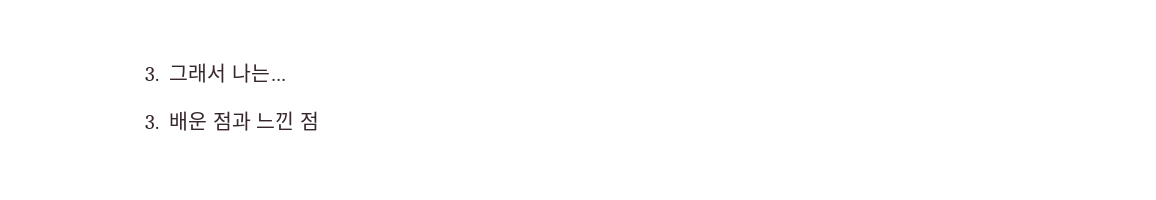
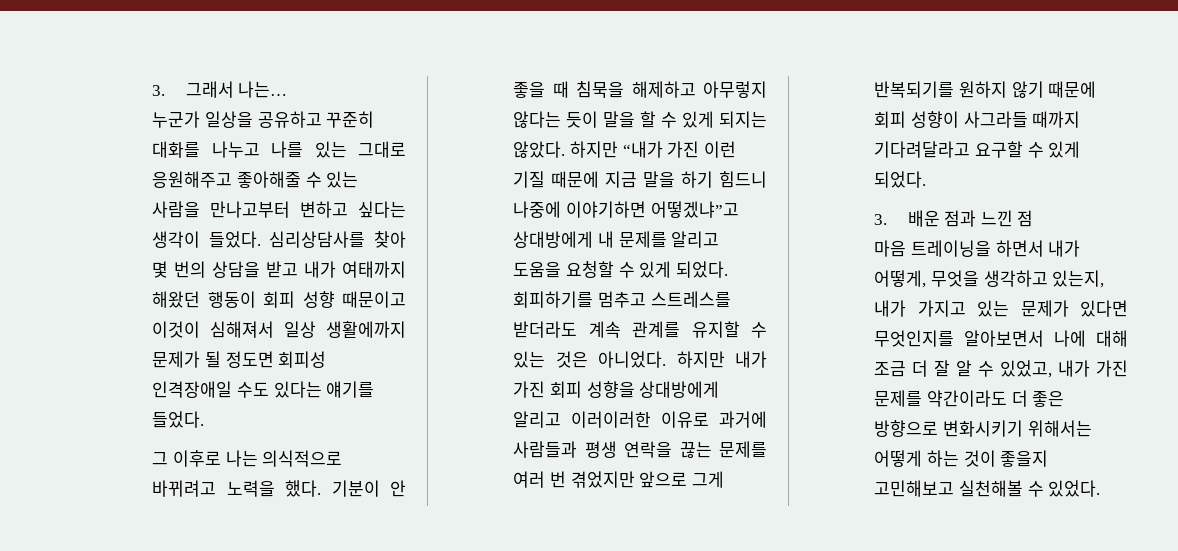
+ 누군가 일상을 공유하고 꾸준히 대화를 나누고 나를 있는 그대로 응원해주고 좋아해줄 수 있는 사람을 만나고부터 변하고 싶다는 생각이 들었다. 심리상담사를 찾아 몇 번의 상담을 받고 내가 여태까지 해왔던 행동이 회피 성향 때문이고 이것이 심해져서 일상 생활에까지 문제가 될 정도면 회피성 인격장애일 수도 있다는 얘기를 들었다.
+ 그 이후로 나는 의식적으로 바뀌려고 노력을 했다. 기분이 안 좋을 때 침묵을 해제하고 아무렇지 않다는 듯이 말을 할 수 있게 되지는 않았다. 하지만 “내가 가진 이런 기질 때문에 지금 말을 하기 힘드니 나중에 이야기하면 어떻겠냐”고 상대방에게 내 문제를 알리고 도움을 요청할 수 있게 되었다. 회피하기를 멈추고 스트레스를 받더라도 계속 관계를 유지할 수 있는 것은 아니었다. 하지만 내가 가진 회피 성향을 상대방에게 알리고 이러이러한 이유로 과거에 사람들과 평생 연락을 끊는 문제를 여러 번 겪었지만 앞으로 그게 반복되기를 원하지 않기 때문에 회피 성향이 사그라들 때까지 기다려달라고 요구할 수 있게 되었다.
+ 마음 트레이닝을 하면서 내가 어떻게, 무엇을 생각하고 있는지, 내가 가지고 있는 문제가 있다면 무엇인지를 알아보면서 나에 대해 조금 더 잘 알 수 있었고, 내가 가진 문제를 약간이라도 더 좋은 방향으로 변화시키기 위해서는 어떻게 하는 것이 좋을지 고민해보고 실천해볼 수 있었다.

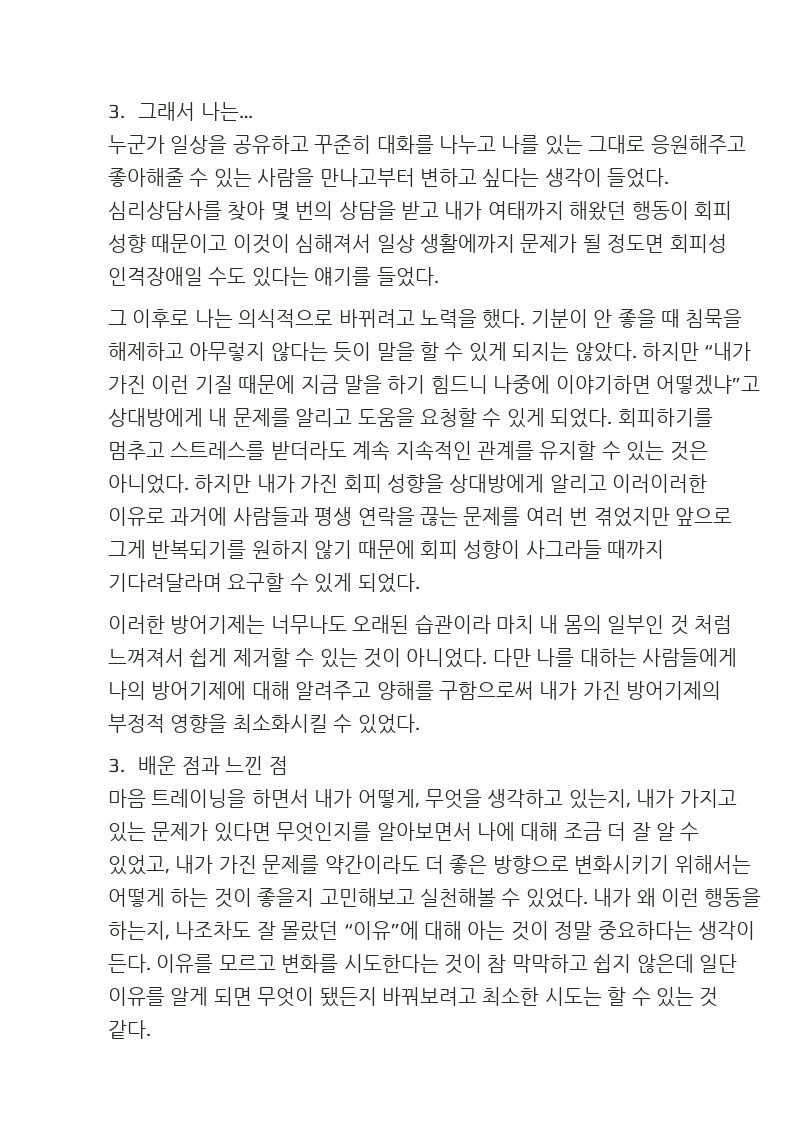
- 회피하기를 멈추고 스트레스를 받더라도 계속 관계를 유지할 수 있는 것은 아니었다.
+ 회피하기를 멈추고 스트레스를 받더라도 계속 지속적인 관계를 유지할 수 있는 것은 아니었다.
- 하지만 내가 가진 회피 성향을 상대방에게 알리고 이러이러한 이유로 과거에 사람들과 평생 연락을 끊는 문제를 여러 번 겪었지만 앞으로 그게 반복되기를 원하지 않기 때문에 회피 성향이 사그라들 때까지 기다려달라고 요구할 수 있게 되었다.
+ 하지만 내가 가진 회피 성향을 상대방에게 알리고 이러이러한 이유로 과거에 사람들과 평생 연락을 끊는 문제를 여러 번 겪었지만 앞으로 그게 반복되기를 원하지 않기 때문에 회피 성향이 사그라들 때까지 기다려달라며 요구할 수 있게 되었다.
+ 이러한 방어기제는 너무나도 오래된 습관이라 마치 내 몸의 일부인 것 처럼 느껴져서 쉽게 제거할 수 있는 것이 아니었다. 다만 나를 대하는 사람들에게 나의 방어기제에 대해 알려주고 양해를 구함으로써 내가 가진 방어기제의 부정적 영향을 최소화시킬 수 있었다.
+ 내가 왜 이런 행동을 하는지, 나조차도 잘 몰랐던 “이유”에 대해 아는 것이 정말 중요하다는 생각이 든다. 이유를 모르고 변화를 시도한다는 것이 참 막막하고 쉽지 않은데 일단 이유를 알게 되면 무엇이 됐든지 바꿔보려고 최소한 시도는 할 수 있는 것 같다.

